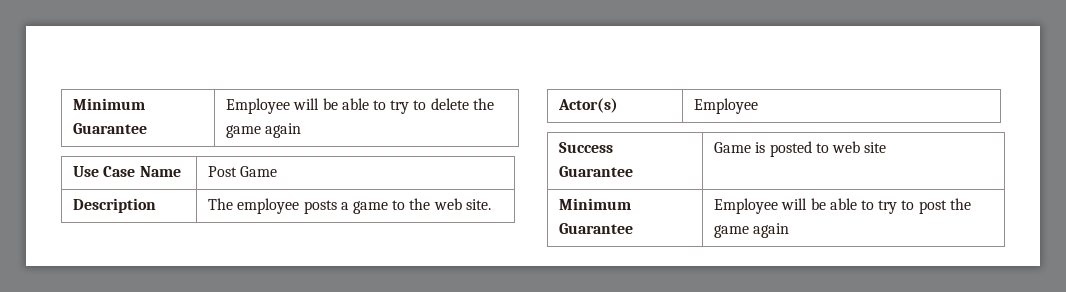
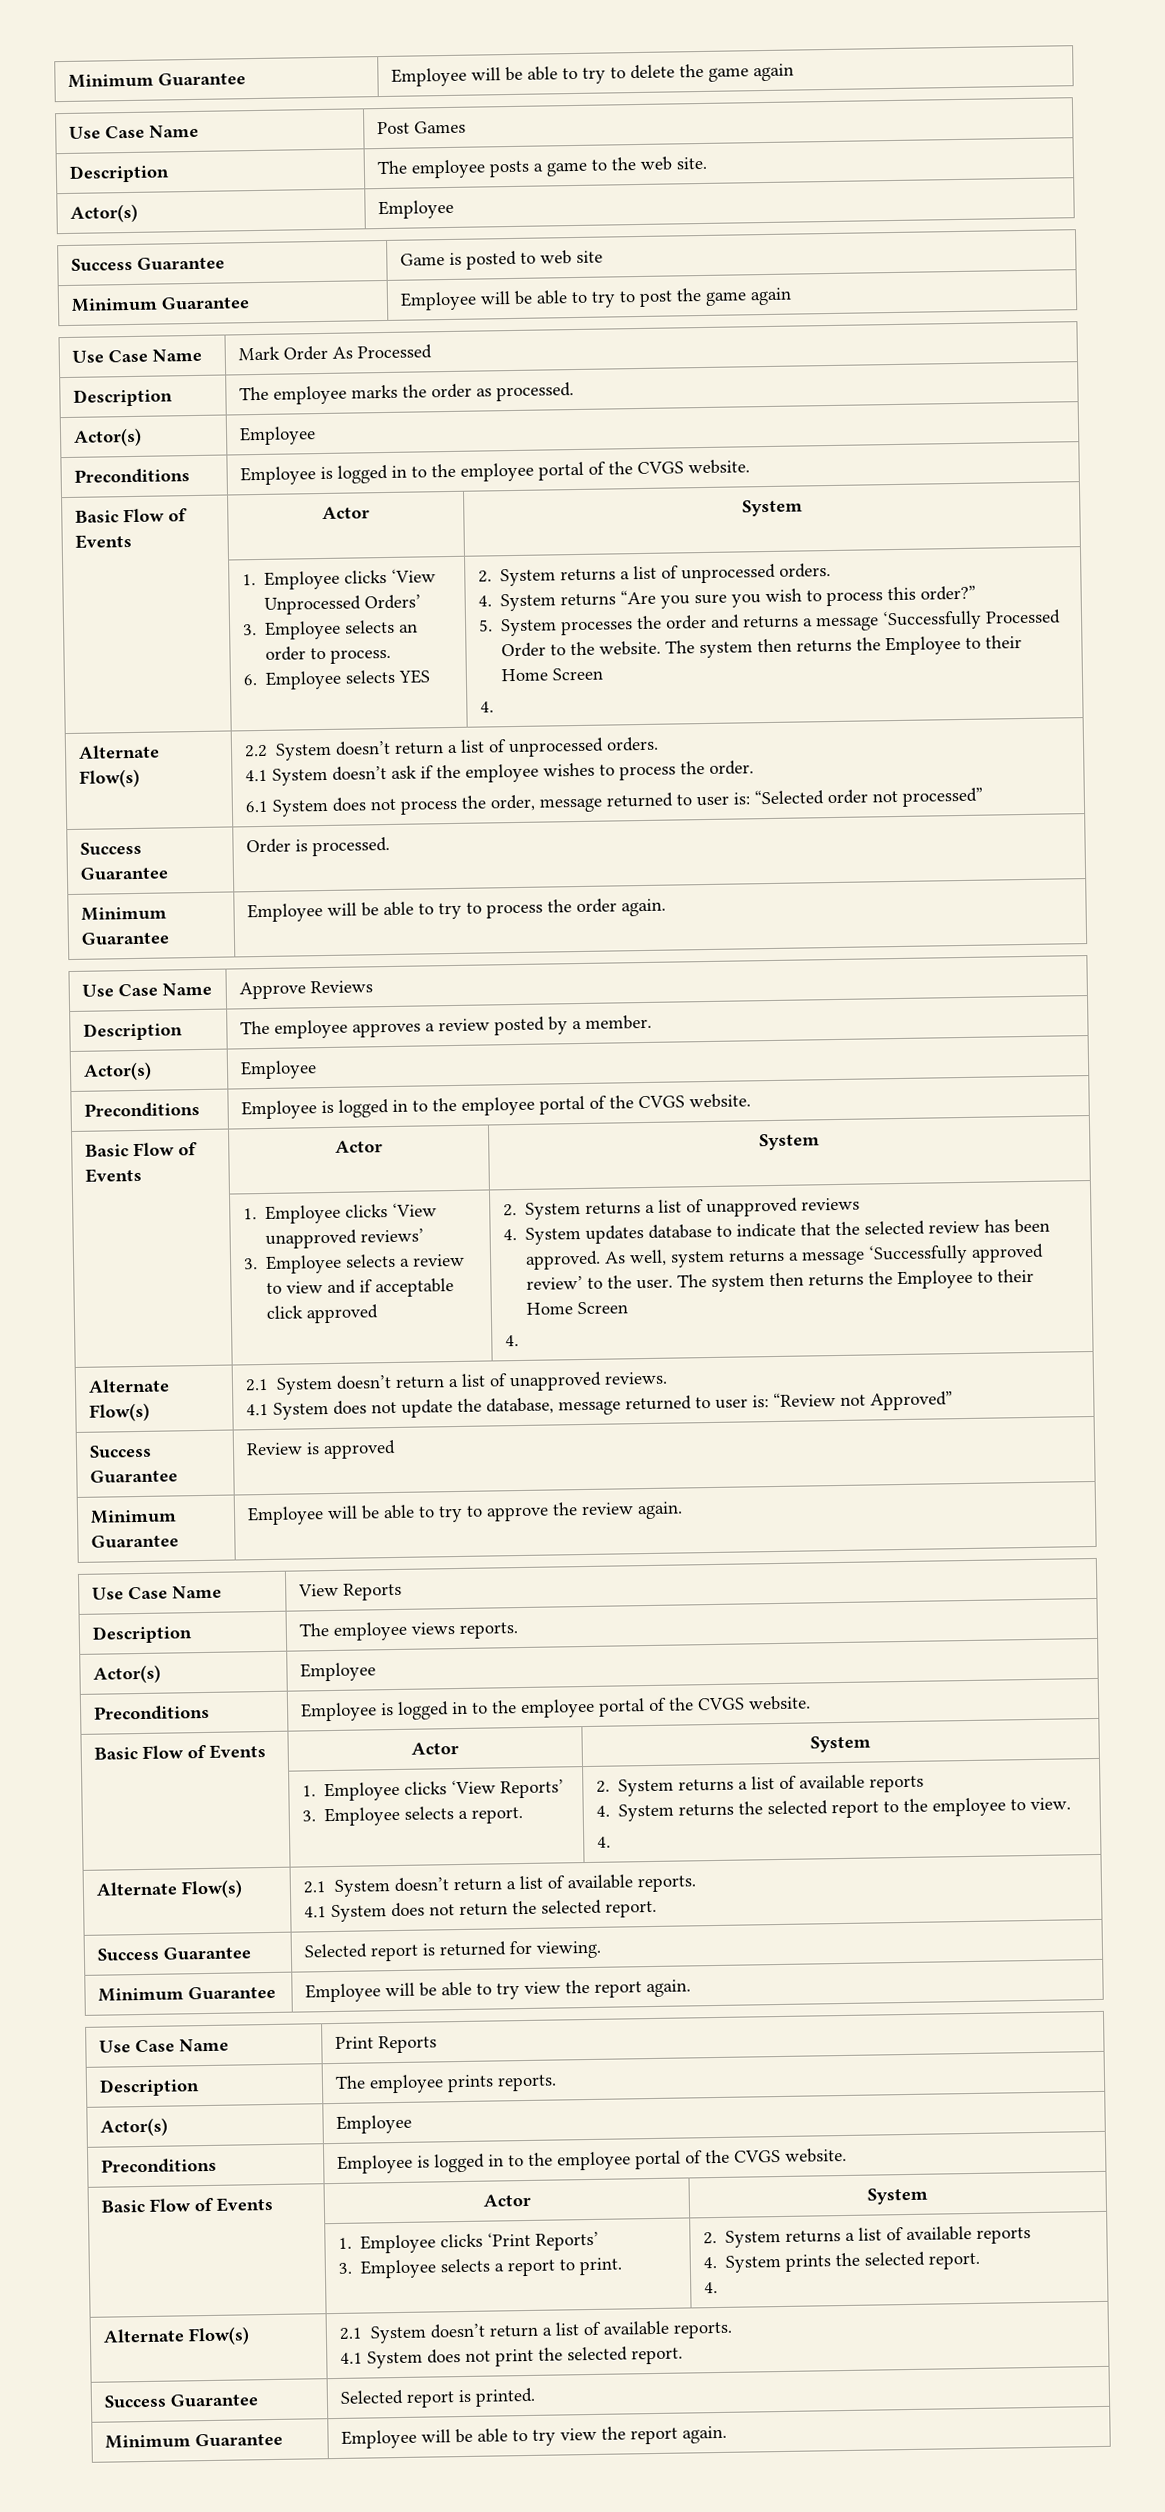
- Use Case Name | Post Game
+ Use Case Name | Post Games
+ Use Case Name | Mark Order As Processed
+ Description | The employee marks the order as processed.
+ Actor(s) | Employee
+ Preconditions | Employee is logged in to the employee portal of the CVGS website.
+ Basic Flow of Events | Actor | System
+ | 1. Employee clicks ‘View Unprocessed Orders’
+ 3. Employee selects an order to process.
+ 6. Employee selects YES | 2. System returns a list of unprocessed orders.
+ 4. System returns “Are you sure you wish to process this order?”
+ 5. System processes the order and returns a message ‘Successfully Processed Order to the website. The system then returns the Employee to their Home Screen
+ 4.
+ Alternate Flow(s) | 2.2 System doesn’t return a list of unprocessed orders.
+ 4.1 System doesn’t ask if the employee wishes to process the order.
+ 6.1 System does not process the order, message returned to user is: “Selected order not processed”
+ Success Guarantee | Order is processed.
+ Minimum Guarantee | Employee will be able to try to process the order again.
+ Use Case Name | Approve Reviews
+ Description | The employee approves a review posted by a member.
+ Actor(s) | Employee
+ Preconditions | Employee is logged in to the employee portal of the CVGS website.
+ Basic Flow of Events | Actor | System
+ | 1. Employee clicks ‘View unapproved reviews’
+ 3. Employee selects a review to view and if acceptable click approved | 2. System returns a list of unapproved reviews
+ 4. System updates database to indicate that the selected review has been approved. As well, system returns a message ‘Successfully approved review’ to the user. The system then returns the Employee to their Home Screen
+ 4.
+ Alternate Flow(s) | 2.1 System doesn’t return a list of unapproved reviews.
+ 4.1 System does not update the database, message returned to user is: “Review not Approved”
+ Success Guarantee | Review is approved
+ Minimum Guarantee | Employee will be able to try to approve the review again.
+ Use Case Name | View Reports
+ Description | The employee views reports.
+ Actor(s) | Employee
+ Preconditions | Employee is logged in to the employee portal of the CVGS website.
+ Basic Flow of Events | Actor | System
+ | 1. Employee clicks ‘View Reports’
+ 3. Employee selects a report. | 2. System returns a list of available reports
+ 4. System returns the selected report to the employee to view.
+ 4.
+ Alternate Flow(s) | 2.1 System doesn’t return a list of available reports.
+ 4.1 System does not return the selected report.
+ Success Guarantee | Selected report is returned for viewing.
+ Minimum Guarantee | Employee will be able to try view the report again.
+ Use Case Name | Print Reports
+ Description | The employee prints reports.
+ Actor(s) | Employee
+ Preconditions | Employee is logged in to the employee portal of the CVGS website.
+ Basic Flow of Events | Actor | System
+ | 1. Employee clicks ‘Print Reports’
+ 3. Employee selects a report to print. | 2. System returns a list of available reports
+ 4. System prints the selected report.
+ 4.
+ Alternate Flow(s) | 2.1 System doesn’t return a list of available reports.
+ 4.1 System does not print the selected report.
+ Success Guarantee | Selected report is printed.
+ Minimum Guarantee | Employee will be able to try view the report again.

